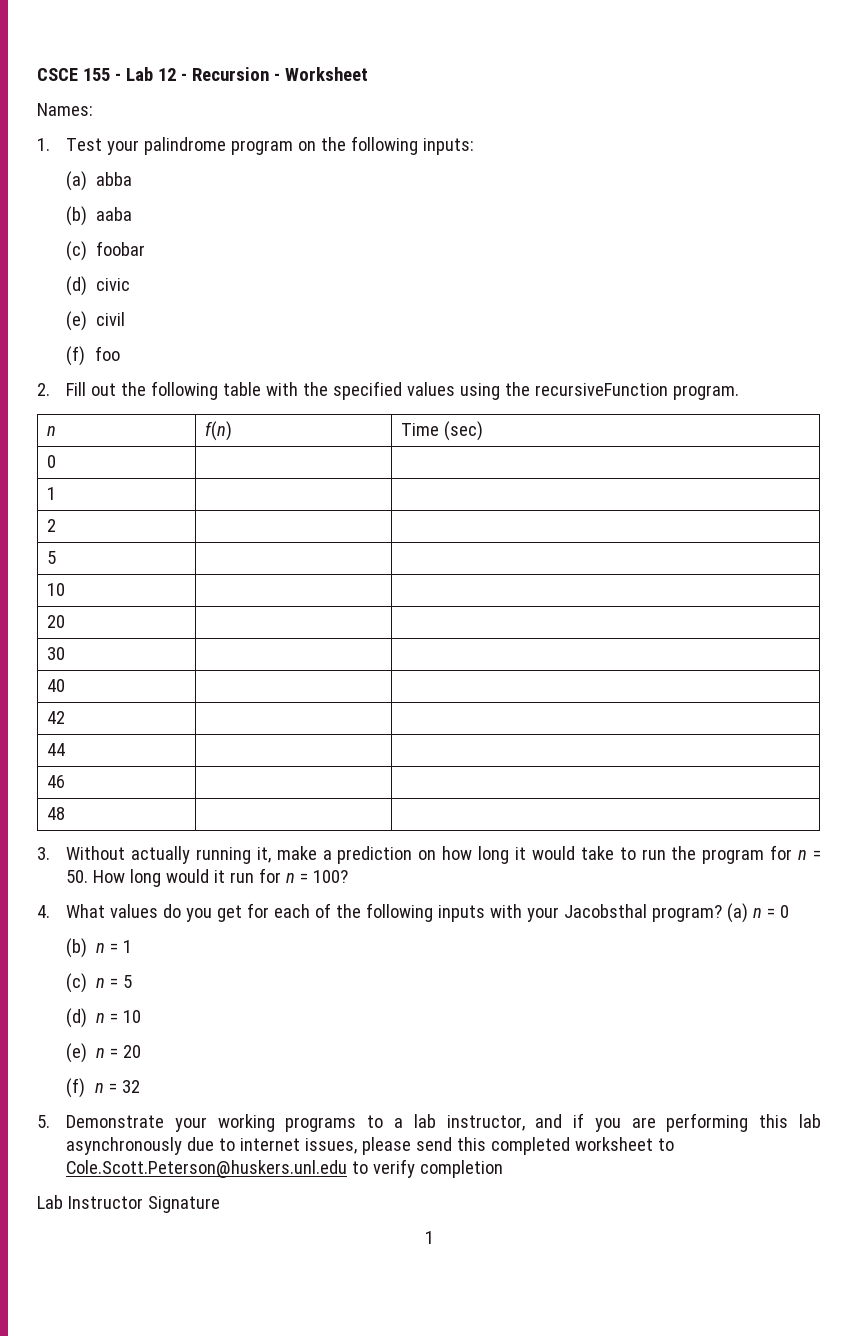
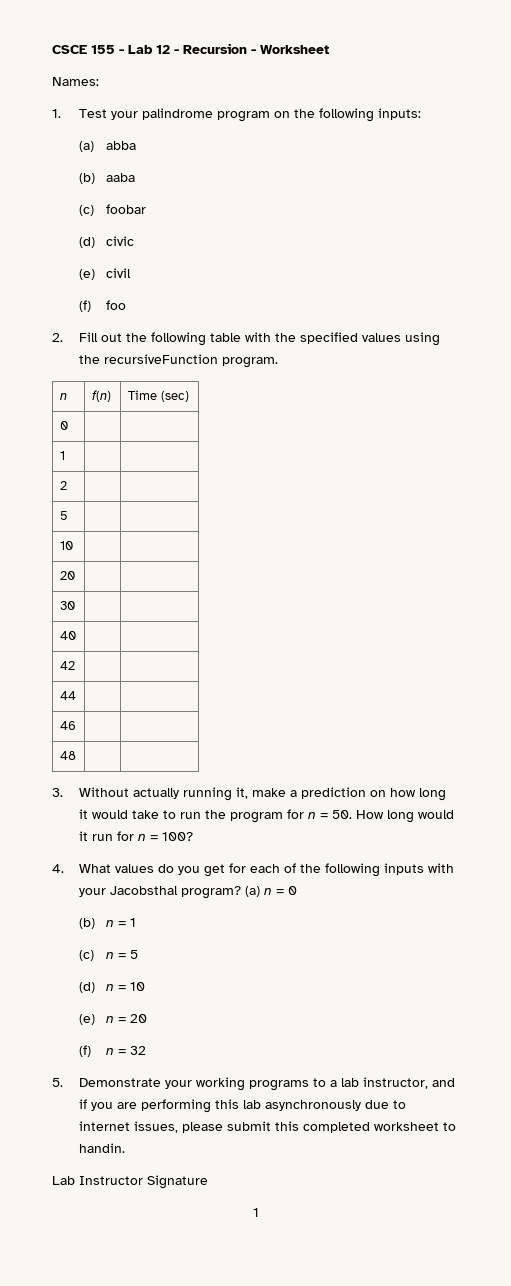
- 5. Demonstrate your working programs to a lab instructor, and if you are performing this lab asynchronously due to internet issues, please send this completed worksheet to Cole.Scott.Peterson@huskers.unl.edu to verify completion
+ 5. Demonstrate your working programs to a lab instructor, and if you are performing this lab asynchronously due to internet issues, please submit this completed worksheet to handin.

